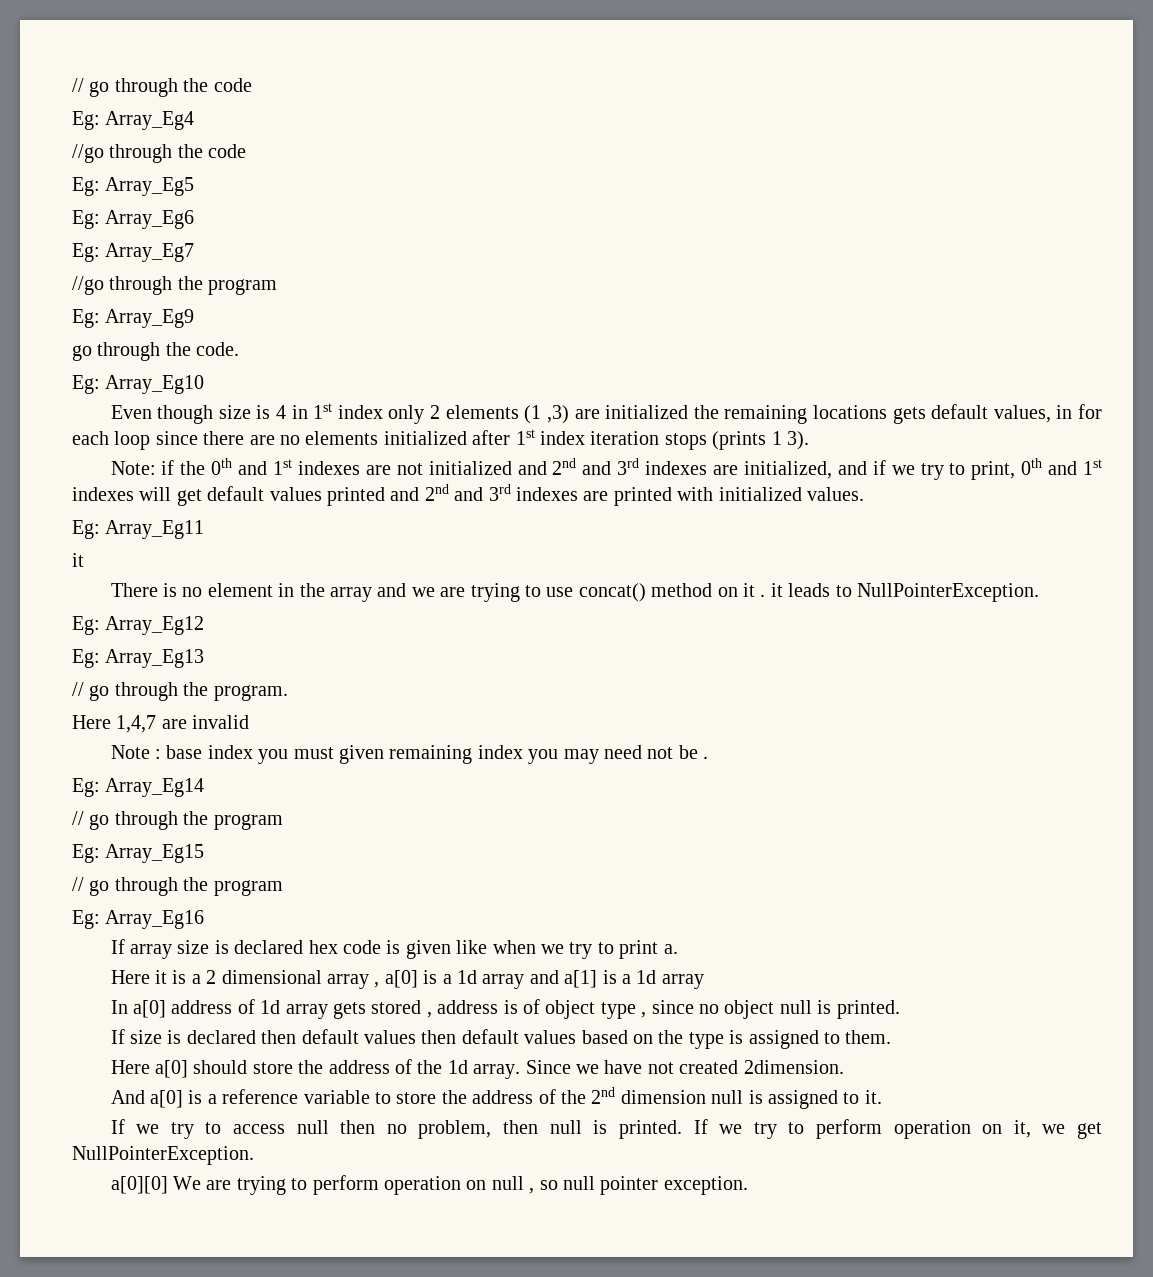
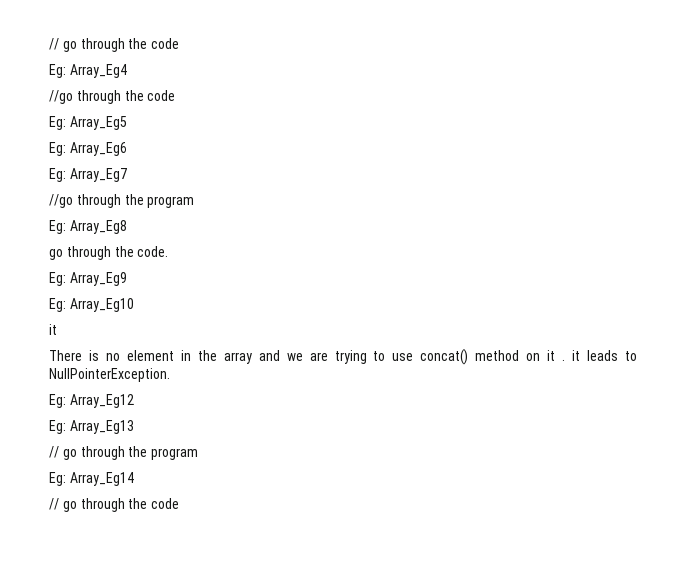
- Eg: Array_Eg9
+ Eg: Array_Eg8
+ Eg: Array_Eg9
  Eg: Array_Eg10
- Even though size is 4 in 1st index only 2 elements (1 ,3) are initialized the remaining locations gets default values, in for each loop since there are no elements initialized after 1st index iteration stops (prints 1 3).
- Note: if the 0th and 1st indexes are not initialized and 2nd and 3rd indexes are initialized, and if we try to print, 0th and 1st indexes will get default values printed and 2nd and 3rd indexes are printed with initialized values.
- Eg: Array_Eg11
- // go through the program.
- Here 1,4,7 are invalid
- Note : base index you must given remaining index you may need not be .
+ // go through the program
  Eg: Array_Eg14
- // go through the program
- Eg: Array_Eg15
- // go through the program
- Eg: Array_Eg16
- If array size is declared hex code is given like when we try to print a.
- Here it is a 2 dimensional array , a[0] is a 1d array and a[1] is a 1d array
- In a[0] address of 1d array gets stored , address is of object type , since no object null is printed.
- If size is declared then default values then default values based on the type is assigned to them.
- Here a[0] should store the address of the 1d array. Since we have not created 2dimension.
- And a[0] is a reference variable to store the address of the 2nd dimension null is assigned to it.
- If we try to access null then no problem, then null is printed. If we try to perform operation on it, we get NullPointerException.
- a[0][0] We are trying to perform operation on null , so null pointer exception.
+ // go through the code

